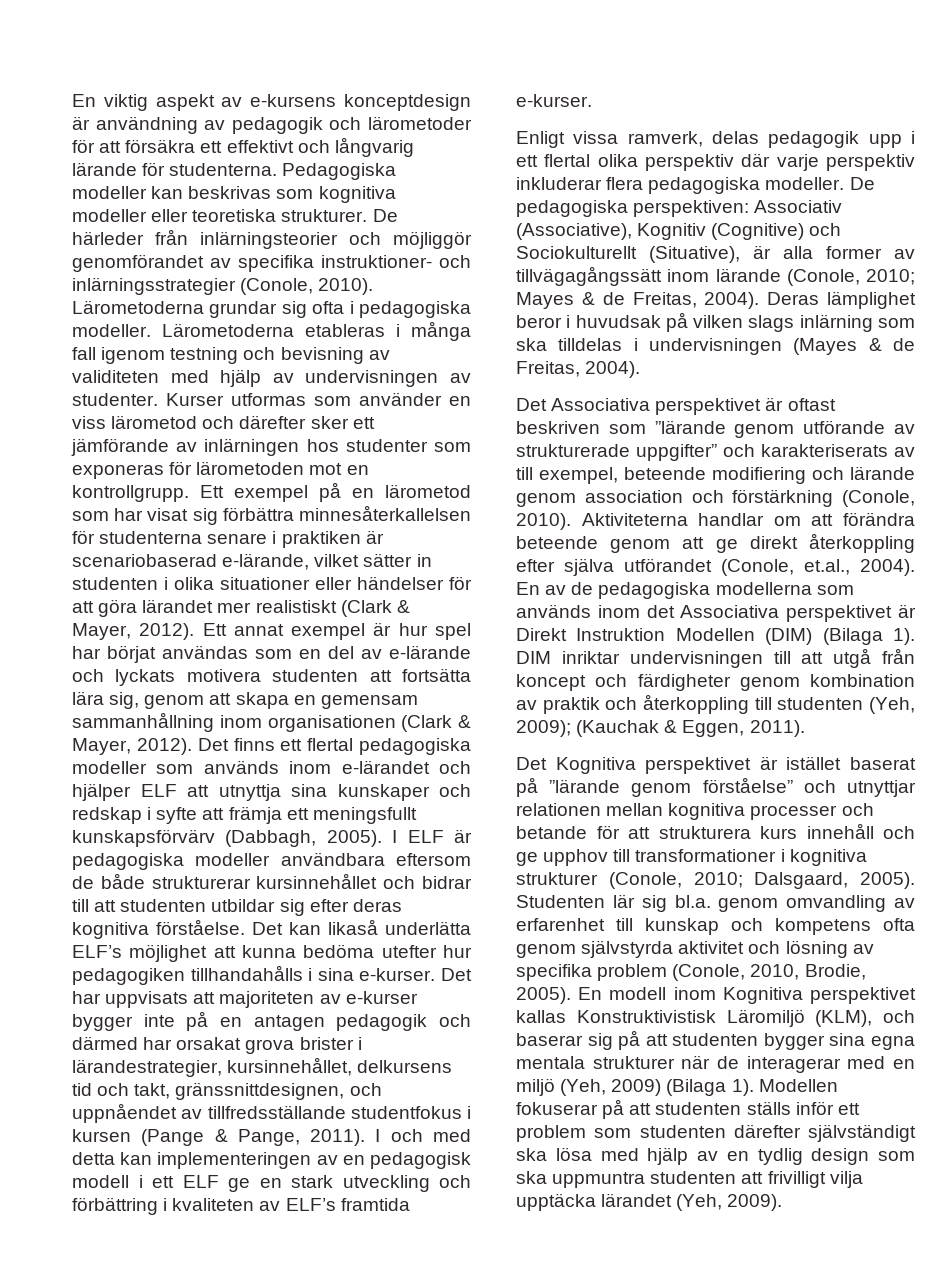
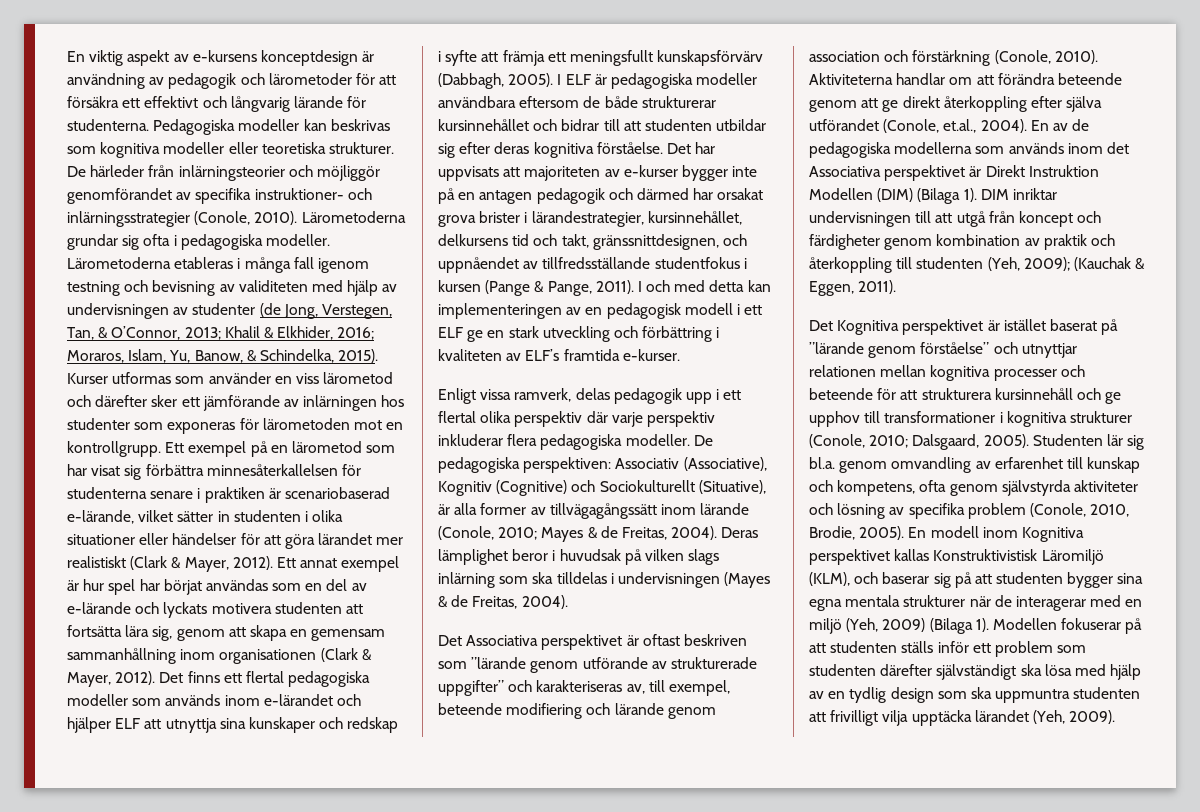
- Lärometoderna etableras i många fall igenom testning och bevisning av validiteten med hjälp av undervisningen av studenter.
+ Lärometoderna etableras i många fall igenom testning och bevisning av validiteten med hjälp av undervisningen av studenter (de Jong, Verstegen, Tan, & O’Connor, 2013; Khalil & Elkhider, 2016; Moraros, Islam, Yu, Banow, & Schindelka, 2015).
- Det kan likaså underlätta ELF’s möjlighet att kunna bedöma utefter hur pedagogiken tillhandahålls i sina e-kurser. Det har uppvisats att majoriteten av e-kurser bygger inte på en antagen pedagogik och därmed har orsakat grova brister i lärandestrategier, kursinnehållet, delkursens tid och takt, gränssnittdesignen, och uppnåendet av tillfredsställande studentfokus i kursen (Pange & Pange, 2011).
+ Det har uppvisats att majoriteten av e-kurser bygger inte på en antagen pedagogik och därmed har orsakat grova brister i lärandestrategier, kursinnehållet, delkursens tid och takt, gränssnittdesignen, och uppnåendet av tillfredsställande studentfokus i kursen (Pange & Pange, 2011).
- Det Associativa perspektivet är oftast beskriven som ”lärande genom utförande av strukturerade uppgifter” och karakteriserats av till exempel, beteende modifiering och lärande genom association och förstärkning (Conole, 2010).
+ Det Associativa perspektivet är oftast beskriven som ”lärande genom utförande av strukturerade uppgifter” och karakteriseras av, till exempel, beteende modifiering och lärande genom association och förstärkning (Conole, 2010).
- Det Kognitiva perspektivet är istället baserat på ”lärande genom förståelse” och utnyttjar relationen mellan kognitiva processer och betande för att strukturera kurs innehåll och ge upphov till transformationer i kognitiva strukturer (Conole, 2010; Dalsgaard, 2005).
+ Det Kognitiva perspektivet är istället baserat på ”lärande genom förståelse” och utnyttjar relationen mellan kognitiva processer och beteende för att strukturera kursinnehåll och ge upphov till transformationer i kognitiva strukturer (Conole, 2010; Dalsgaard, 2005).
- Studenten lär sig bl.a. genom omvandling av erfarenhet till kunskap och kompetens ofta genom självstyrda aktivitet och lösning av specifika problem (Conole, 2010, Brodie, 2005).
+ Studenten lär sig bl.a. genom omvandling av erfarenhet till kunskap och kompetens, ofta genom självstyrda aktiviteter och lösning av specifika problem (Conole, 2010, Brodie, 2005).

